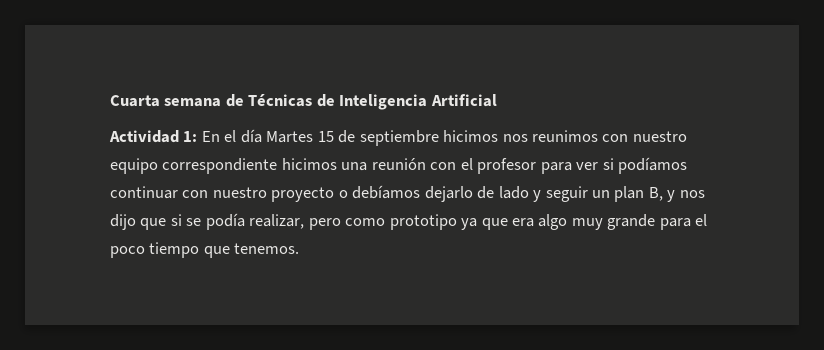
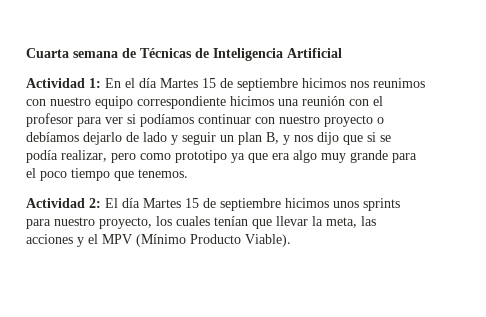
+ Actividad 2: El día Martes 15 de septiembre hicimos unos sprints para nuestro proyecto, los cuales tenían que llevar la meta, las acciones y el MPV (Mínimo Producto Viable).

